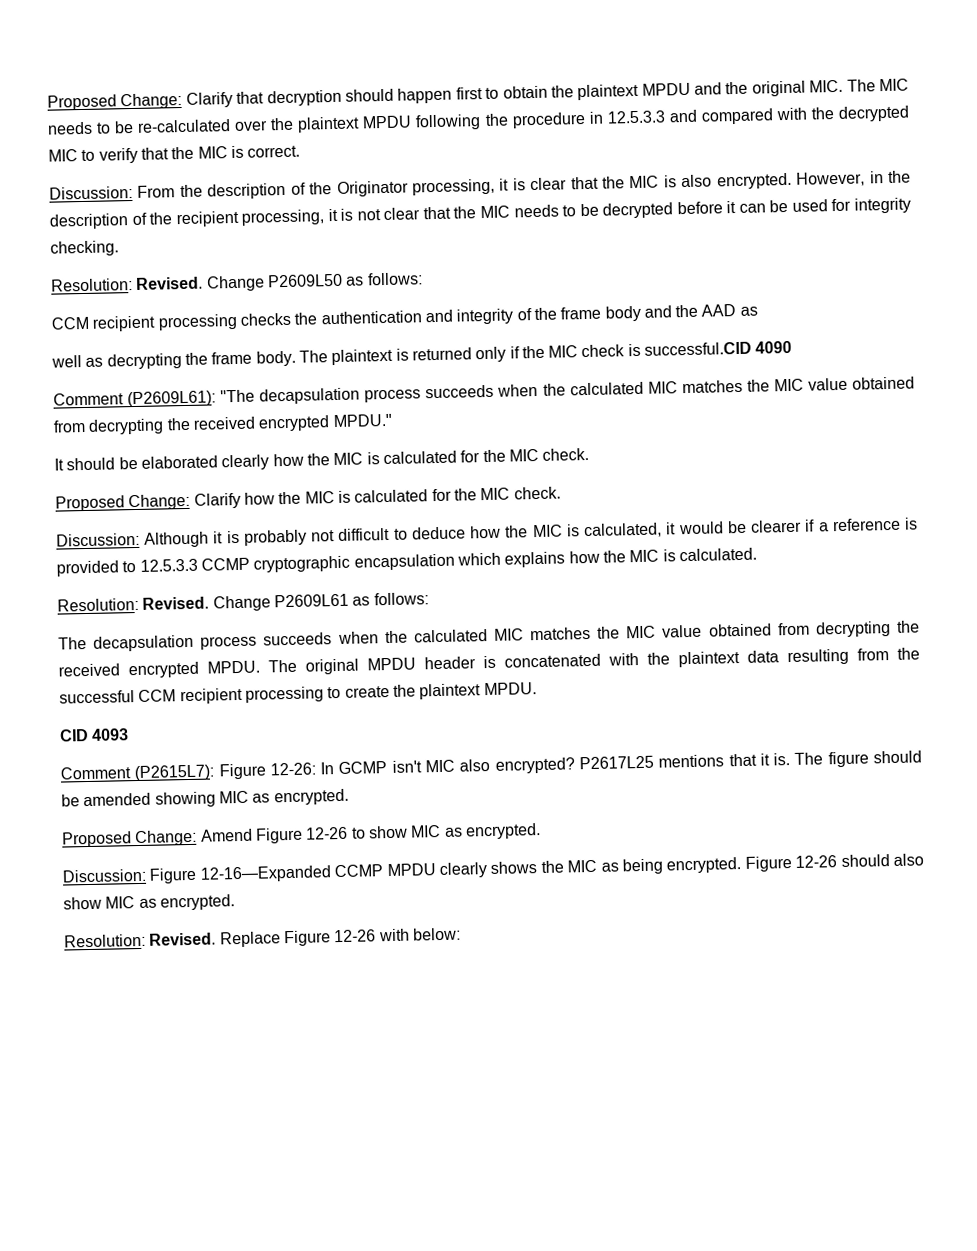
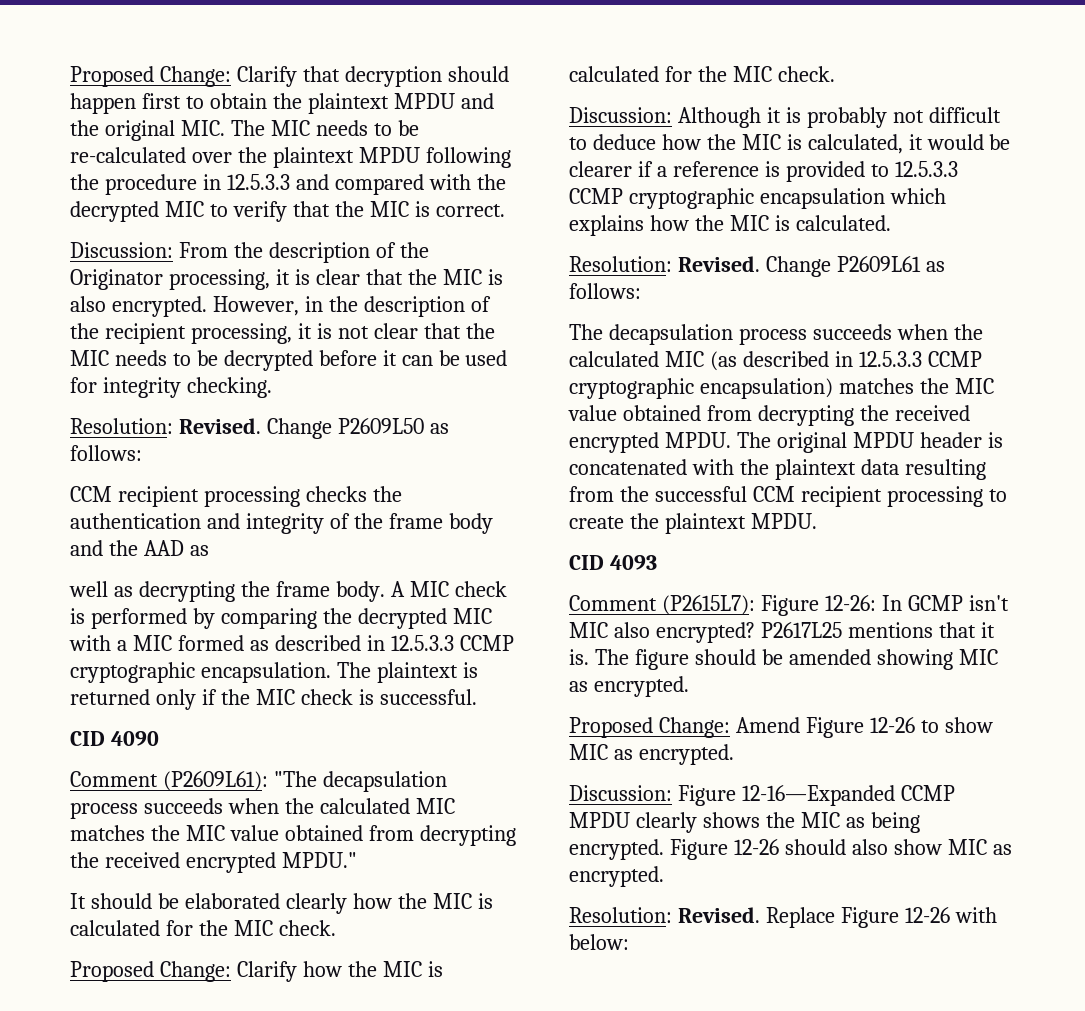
+ A MIC check is performed by comparing the decrypted MIC with a MIC formed as described in 12.5.3.3 CCMP cryptographic encapsulation.
- The plaintext is returned only if the MIC check is successful.CID 4090
+ The plaintext is returned only if the MIC check is successful.
+ CID 4090
- The decapsulation process succeeds when the calculated MIC matches the MIC value obtained from decrypting the received encrypted MPDU.
+ The decapsulation process succeeds when the calculated MIC (as described in 12.5.3.3 CCMP cryptographic encapsulation) matches the MIC value obtained from decrypting the received encrypted MPDU.

